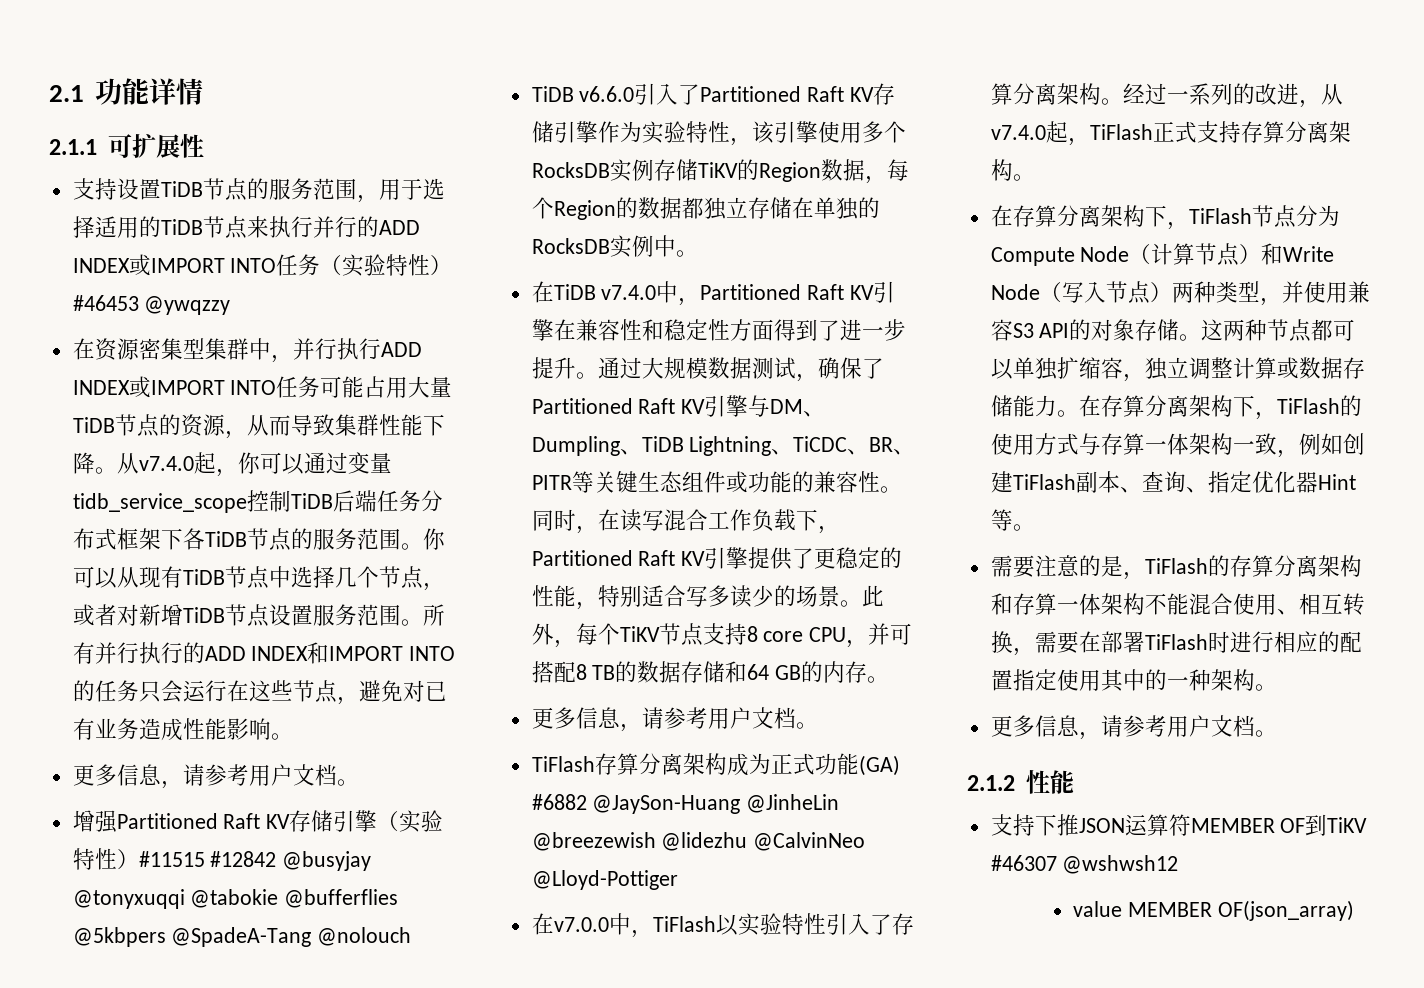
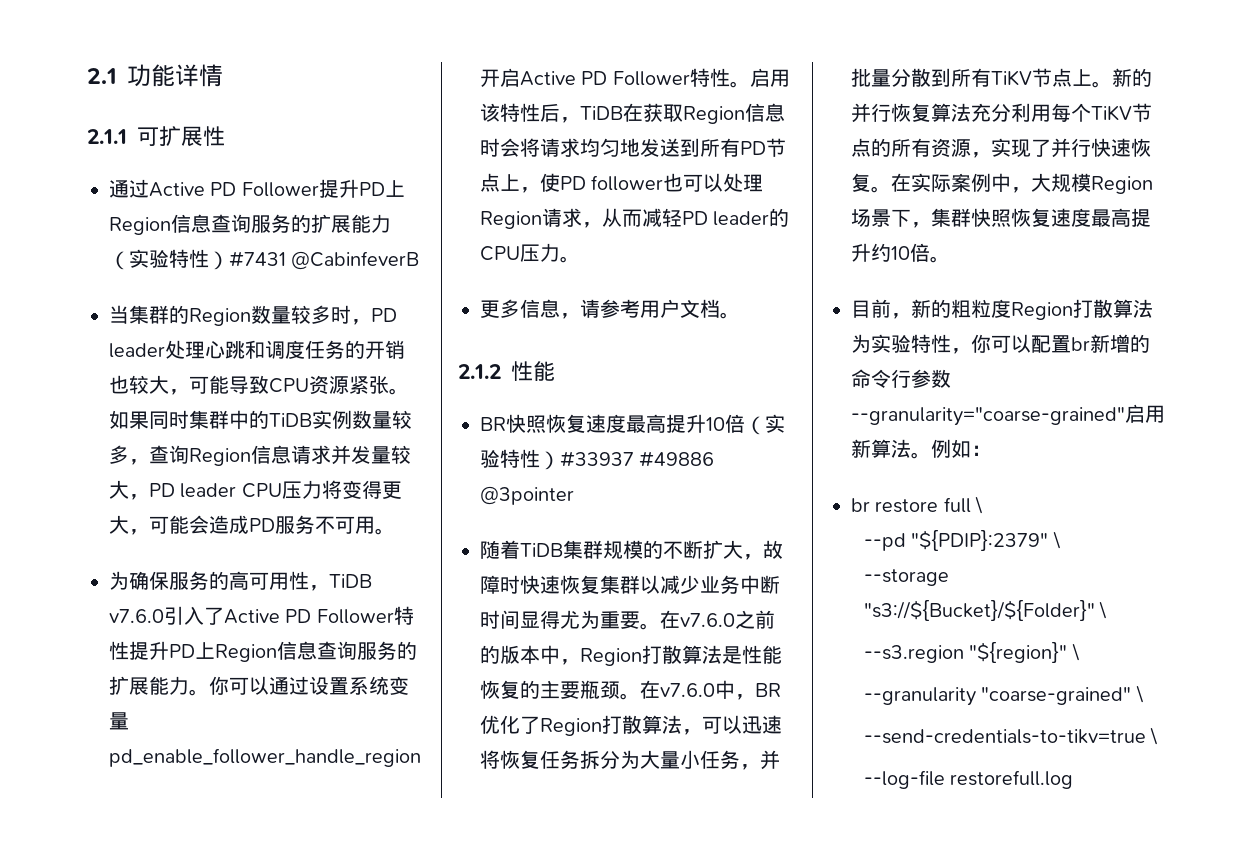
- 支持设置TiDB节点的服务范围，用于选择适用的TiDB节点来执行并行的ADD INDEX或IMPORT INTO任务（实验特性）#46453 @ywqzzy
- 在资源密集型集群中，并行执行ADD INDEX或IMPORT INTO任务可能占用大量TiDB节点的资源，从而导致集群性能下降。从v7.4.0起，你可以通过变量tidb_service_scope控制TiDB后端任务分布式框架下各TiDB节点的服务范围。你可以从现有TiDB节点中选择几个节点，或者对新增TiDB节点设置服务范围。所有并行执行的ADD INDEX和IMPORT INTO的任务只会运行在这些节点，避免对已有业务造成性能影响。
- 更多信息，请参考用户文档。
- 增强Partitioned Raft KV存储引擎（实验特性）#11515 #12842 @busyjay @tonyxuqqi @tabokie @bufferflies @5kbpers @SpadeA-Tang @nolouch
- TiDB v6.6.0引入了Partitioned Raft KV存储引擎作为实验特性，该引擎使用多个RocksDB实例存储TiKV的Region数据，每个Region的数据都独立存储在单独的RocksDB实例中。
- 在TiDB v7.4.0中，Partitioned Raft KV引擎在兼容性和稳定性方面得到了进一步提升。通过大规模数据测试，确保了Partitioned Raft KV引擎与DM、Dumpling、TiDB Lightning、TiCDC、BR、PITR等关键生态组件或功能的兼容性。同时，在读写混合工作负载下，Partitioned Raft KV引擎提供了更稳定的性能，特别适合写多读少的场景。此外，每个TiKV节点支持8 core CPU，并可搭配8 TB的数据存储和64 GB的内存。
- 更多信息，请参考用户文档。
- TiFlash存算分离架构成为正式功能(GA) #6882 @JaySon-Huang @JinheLin @breezewish @lidezhu @CalvinNeo @Lloyd-Pottiger
- 在v7.0.0中，TiFlash以实验特性引入了存算分离架构。经过一系列的改进，从v7.4.0起，TiFlash正式支持存算分离架构。
- 在存算分离架构下，TiFlash节点分为Compute Node（计算节点）和Write Node（写入节点）两种类型，并使用兼容S3 API的对象存储。这两种节点都可以单独扩缩容，独立调整计算或数据存储能力。在存算分离架构下，TiFlash的使用方式与存算一体架构一致，例如创建TiFlash副本、查询、指定优化器Hint等。
- 需要注意的是，TiFlash的存算分离架构和存算一体架构不能混合使用、相互转换，需要在部署TiFlash时进行相应的配置指定使用其中的一种架构。
+ 通过Active PD Follower提升PD上Region信息查询服务的扩展能力（实验特性）#7431 @CabinfeverB
+ 当集群的Region数量较多时，PD leader处理心跳和调度任务的开销也较大，可能导致CPU资源紧张。如果同时集群中的TiDB实例数量较多，查询Region信息请求并发量较大，PD leader CPU压力将变得更大，可能会造成PD服务不可用。
+ 为确保服务的高可用性，TiDB v7.6.0引入了Active PD Follower特性提升PD上Region信息查询服务的扩展能力。你可以通过设置系统变量pd_enable_follower_handle_region开启Active PD Follower特性。启用该特性后，TiDB在获取Region信息时会将请求均匀地发送到所有PD节点上，使PD follower也可以处理Region请求，从而减轻PD leader的CPU压力。
- 支持下推JSON运算符MEMBER OF到TiKV #46307 @wshwsh12
- value MEMBER OF(json_array)
+ BR快照恢复速度最高提升10倍（实验特性）#33937 #49886 @3pointer
+ 随着TiDB集群规模的不断扩大，故障时快速恢复集群以减少业务中断时间显得尤为重要。在v7.6.0之前的版本中，Region打散算法是性能恢复的主要瓶颈。在v7.6.0中，BR优化了Region打散算法，可以迅速将恢复任务拆分为大量小任务，并批量分散到所有TiKV节点上。新的并行恢复算法充分利用每个TiKV节点的所有资源，实现了并行快速恢复。在实际案例中，大规模Region场景下，集群快照恢复速度最高提升约10倍。
+ 目前，新的粗粒度Region打散算法为实验特性，你可以配置br新增的命令行参数--granularity="coarse-grained"启用新算法。例如：
+ br restore full \
+ --pd "${PDIP}:2379" \
+ --storage "s3://${Bucket}/${Folder}" \
+ --s3.region "${region}" \
+ --granularity "coarse-grained" \
+ --send-credentials-to-tikv=true \
+ --log-file restorefull.log

